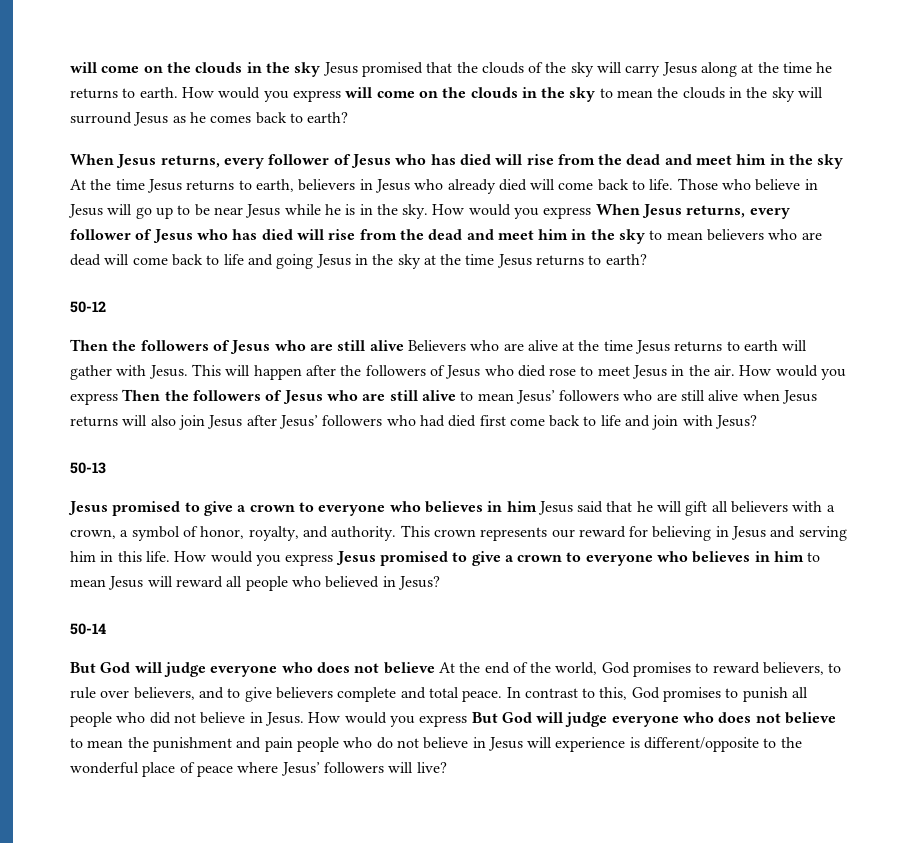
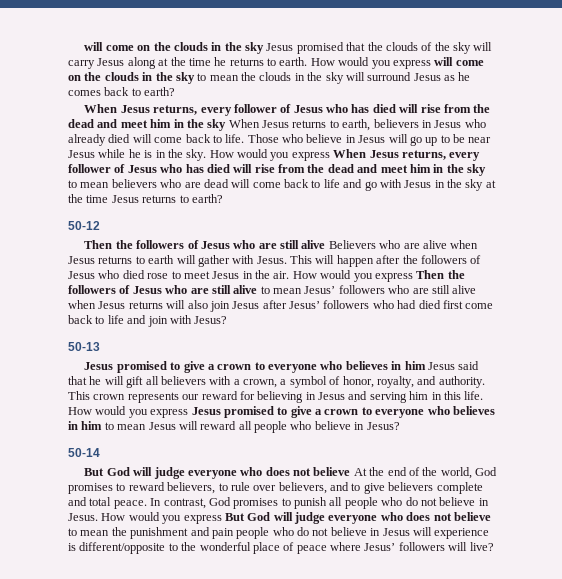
- When Jesus returns, every follower of Jesus who has died will rise from the dead and meet him in the sky At the time Jesus returns to earth, believers in Jesus who already died will come back to life.
+ When Jesus returns, every follower of Jesus who has died will rise from the dead and meet him in the sky When Jesus returns to earth, believers in Jesus who already died will come back to life.
- How would you express When Jesus returns, every follower of Jesus who has died will rise from the dead and meet him in the sky to mean believers who are dead will come back to life and going Jesus in the sky at the time Jesus returns to earth?
+ How would you express When Jesus returns, every follower of Jesus who has died will rise from the dead and meet him in the sky to mean believers who are dead will come back to life and go with Jesus in the sky at the time Jesus returns to earth?
- Then the followers of Jesus who are still alive Believers who are alive at the time Jesus returns to earth will gather with Jesus.
+ Then the followers of Jesus who are still alive Believers who are alive when Jesus returns to earth will gather with Jesus.
- How would you express Jesus promised to give a crown to everyone who believes in him to mean Jesus will reward all people who believed in Jesus?
+ How would you express Jesus promised to give a crown to everyone who believes in him to mean Jesus will reward all people who believe in Jesus?
- In contrast to this, God promises to punish all people who did not believe in Jesus.
+ In contrast, God promises to punish all people who do not believe in Jesus.

